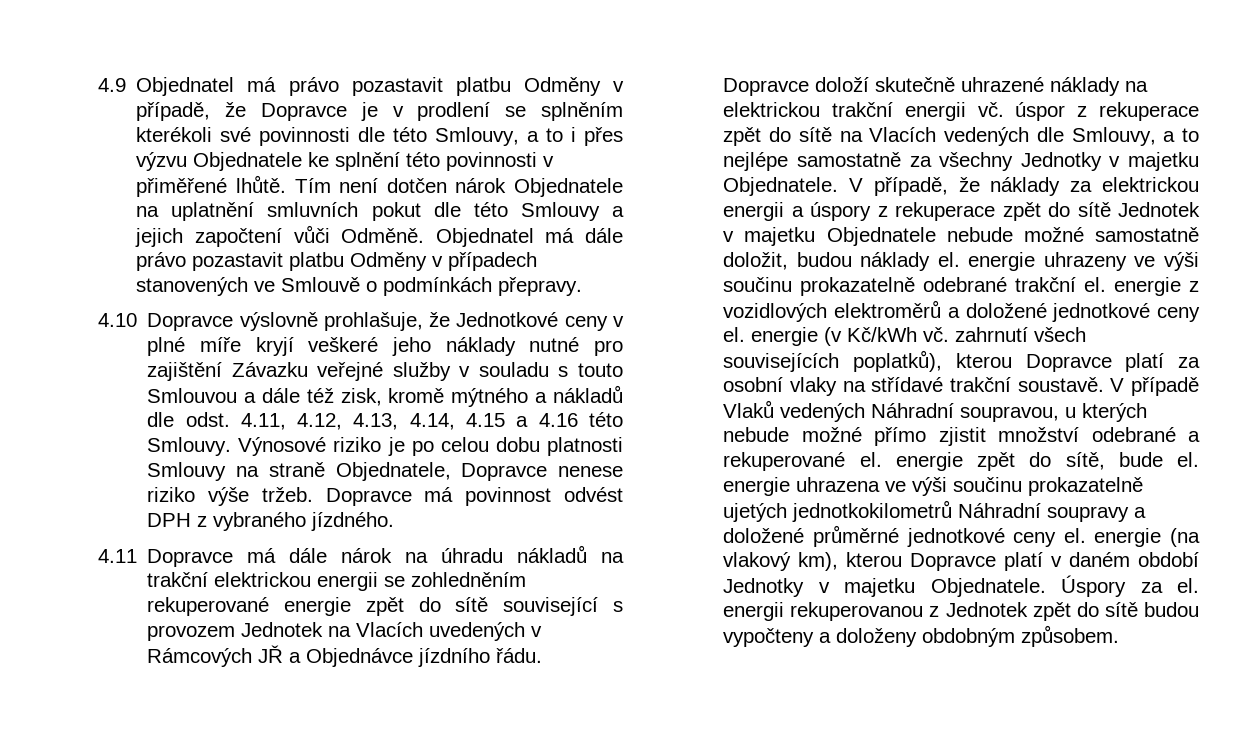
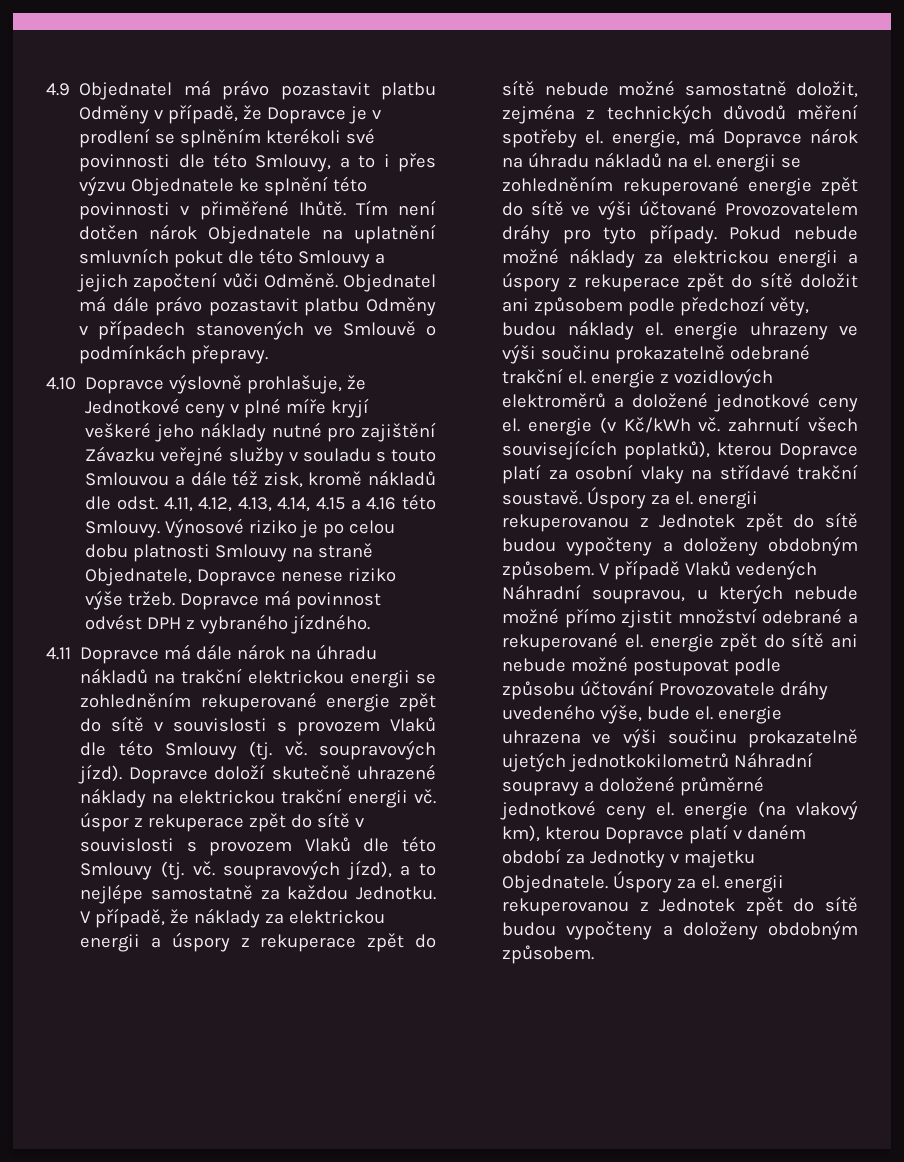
- 4.10 Dopravce výslovně prohlašuje, že Jednotkové ceny v plné míře kryjí veškeré jeho náklady nutné pro zajištění Závazku veřejné služby v souladu s touto Smlouvou a dále též zisk, kromě mýtného a nákladů dle odst. 4.11, 4.12, 4.13, 4.14, 4.15 a 4.16 této Smlouvy.
+ 4.10 Dopravce výslovně prohlašuje, že Jednotkové ceny v plné míře kryjí veškeré jeho náklady nutné pro zajištění Závazku veřejné služby v souladu s touto Smlouvou a dále též zisk, kromě nákladů dle odst. 4.11, 4.12, 4.13, 4.14, 4.15 a 4.16 této Smlouvy.
- 4.11 Dopravce má dále nárok na úhradu nákladů na trakční elektrickou energii se zohledněním rekuperované energie zpět do sítě související s provozem Jednotek na Vlacích uvedených v Rámcových JŘ a Objednávce jízdního řádu.
+ 4.11 Dopravce má dále nárok na úhradu nákladů na trakční elektrickou energii se zohledněním rekuperované energie zpět do sítě v souvislosti s provozem Vlaků dle této Smlouvy (tj. vč. soupravových jízd).
- Dopravce doloží skutečně uhrazené náklady na elektrickou trakční energii vč. úspor z rekuperace zpět do sítě na Vlacích vedených dle Smlouvy, a to nejlépe samostatně za všechny Jednotky v majetku Objednatele.
+ Dopravce doloží skutečně uhrazené náklady na elektrickou trakční energii vč. úspor z rekuperace zpět do sítě v souvislosti s provozem Vlaků dle této Smlouvy (tj. vč. soupravových jízd), a to nejlépe samostatně za každou Jednotku.
- V případě, že náklady za elektrickou energii a úspory z rekuperace zpět do sítě Jednotek v majetku Objednatele nebude možné samostatně doložit, budou náklady el. energie uhrazeny ve výši součinu prokazatelně odebrané trakční el. energie z vozidlových elektroměrů a doložené jednotkové ceny el. energie (v Kč/kWh vč. zahrnutí všech souvisejících poplatků), kterou Dopravce platí za osobní vlaky na střídavé trakční soustavě.
+ V případě, že náklady za elektrickou energii a úspory z rekuperace zpět do sítě nebude možné samostatně doložit, zejména z technických důvodů měření spotřeby el. energie, má Dopravce nárok na úhradu nákladů na el. energii se zohledněním rekuperované energie zpět do sítě ve výši účtované Provozovatelem dráhy pro tyto případy. Pokud nebude možné náklady za elektrickou energii a úspory z rekuperace zpět do sítě doložit ani způsobem podle předchozí věty, budou náklady el. energie uhrazeny ve výši součinu prokazatelně odebrané trakční el. energie z vozidlových elektroměrů a doložené jednotkové ceny el. energie (v Kč/kWh vč. zahrnutí všech souvisejících poplatků), kterou Dopravce platí za osobní vlaky na střídavé trakční soustavě. Úspory za el. energii rekuperovanou z Jednotek zpět do sítě budou vypočteny a doloženy obdobným způsobem.
- V případě Vlaků vedených Náhradní soupravou, u kterých nebude možné přímo zjistit množství odebrané a rekuperované el. energie zpět do sítě, bude el. energie uhrazena ve výši součinu prokazatelně ujetých jednotkokilometrů Náhradní soupravy a doložené průměrné jednotkové ceny el. energie (na vlakový km), kterou Dopravce platí v daném období Jednotky v majetku Objednatele.
+ V případě Vlaků vedených Náhradní soupravou, u kterých nebude možné přímo zjistit množství odebrané a rekuperované el. energie zpět do sítě ani nebude možné postupovat podle způsobu účtování Provozovatele dráhy uvedeného výše, bude el. energie uhrazena ve výši součinu prokazatelně ujetých jednotkokilometrů Náhradní soupravy a doložené průměrné jednotkové ceny el. energie (na vlakový km), kterou Dopravce platí v daném období za Jednotky v majetku Objednatele.

